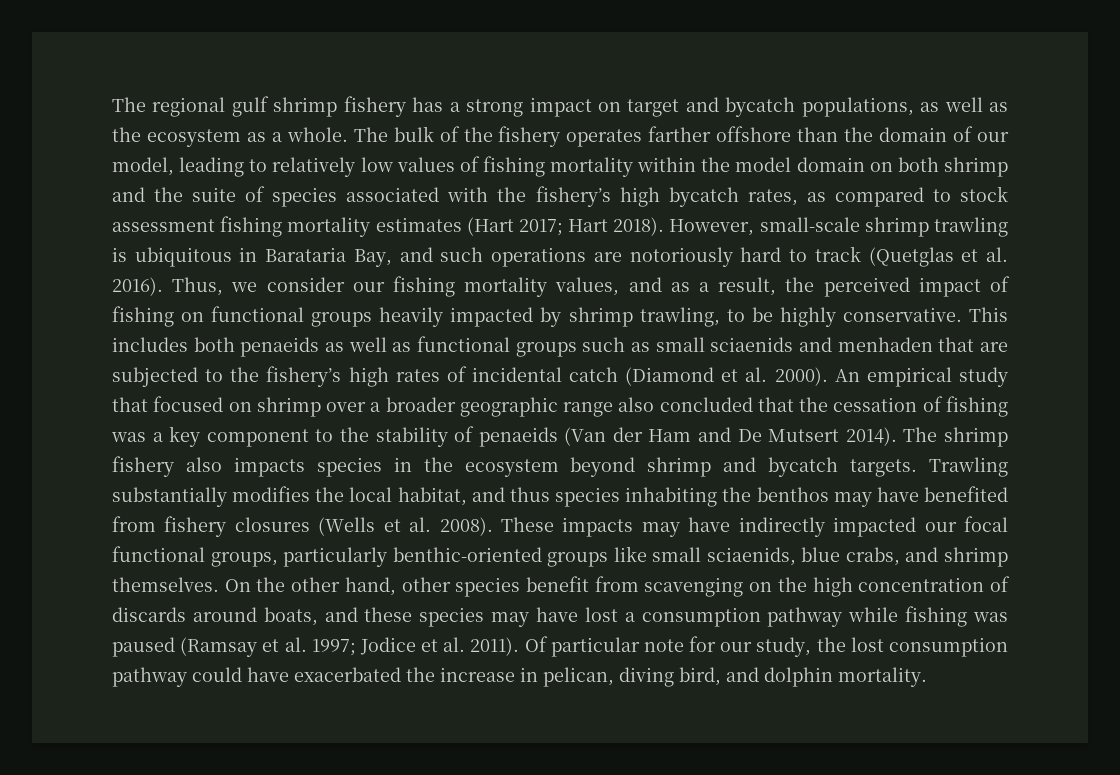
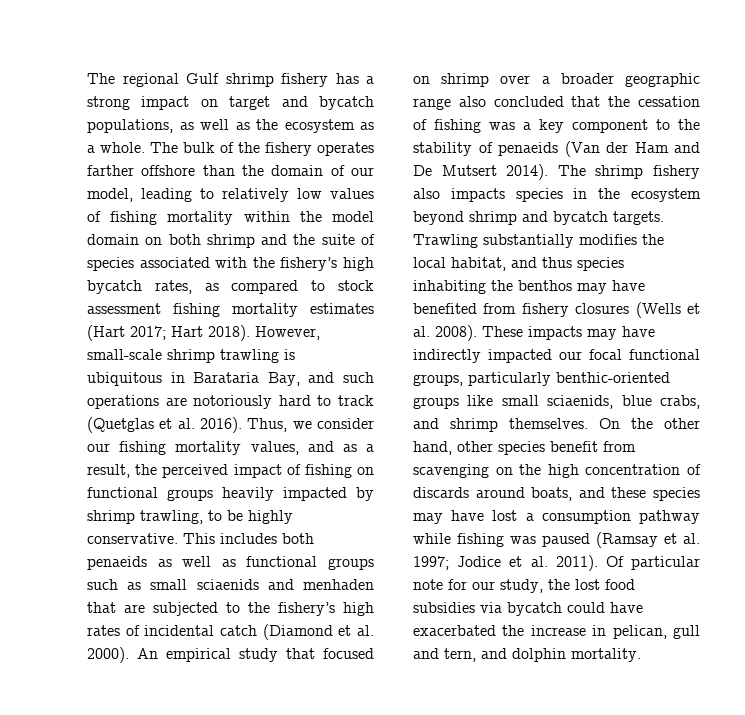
- The regional gulf shrimp fishery has a strong impact on target and bycatch populations, as well as the ecosystem as a whole.
+ The regional Gulf shrimp fishery has a strong impact on target and bycatch populations, as well as the ecosystem as a whole.
- Of particular note for our study, the lost consumption pathway could have exacerbated the increase in pelican, diving bird, and dolphin mortality.
+ Of particular note for our study, the lost food subsidies via bycatch could have exacerbated the increase in pelican, gull and tern, and dolphin mortality.

